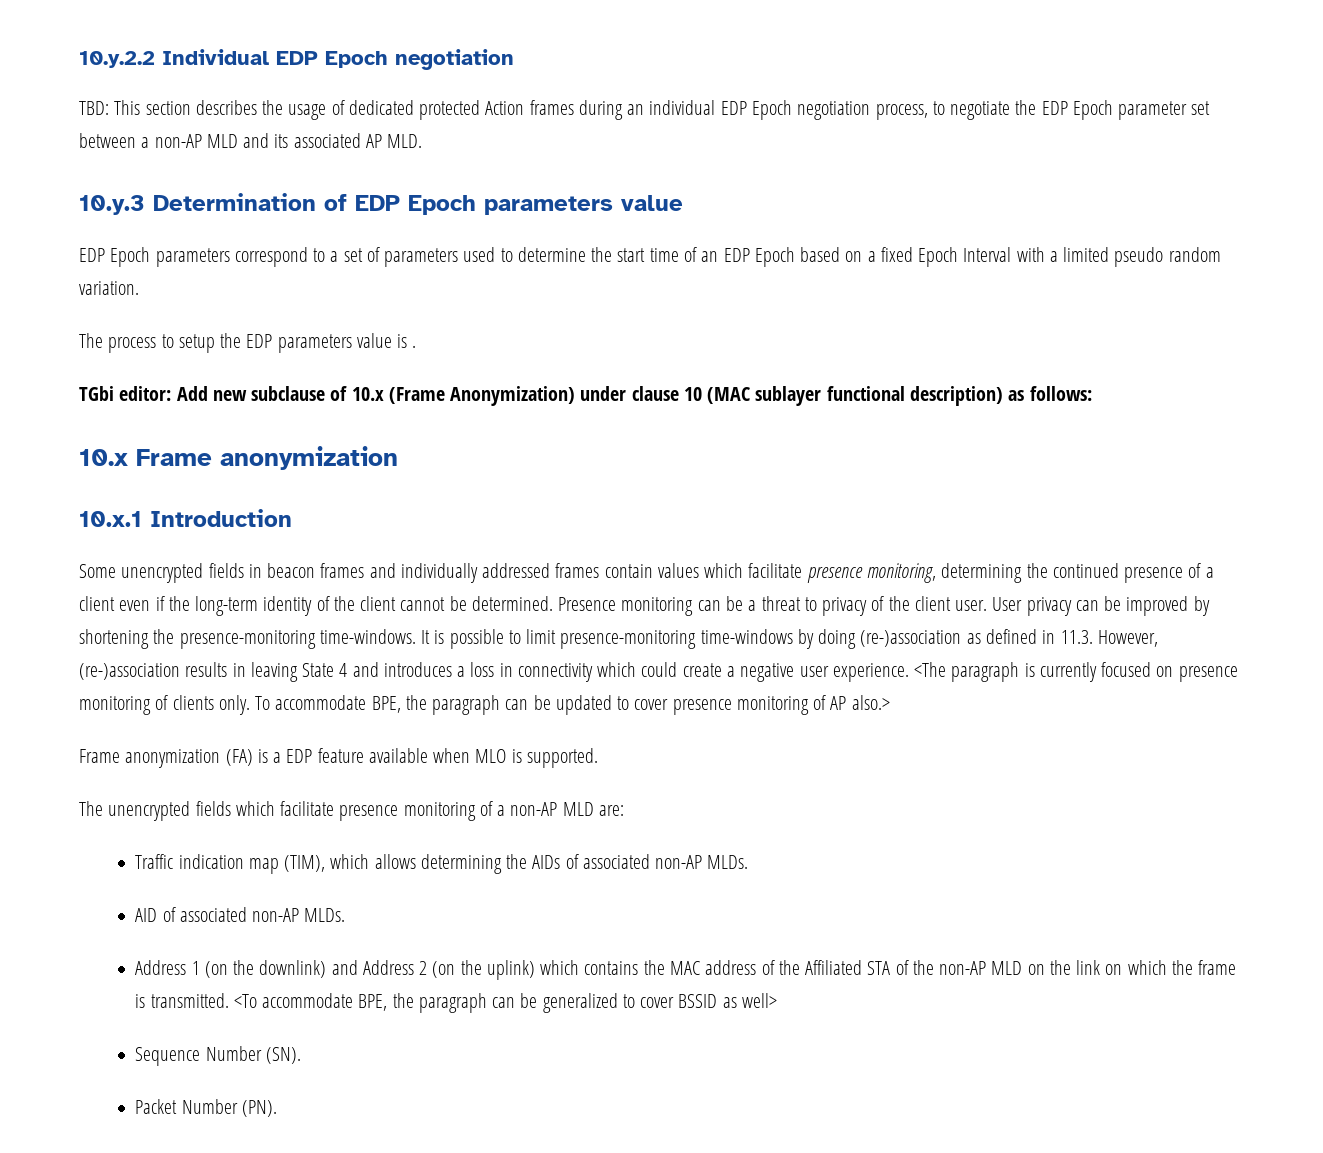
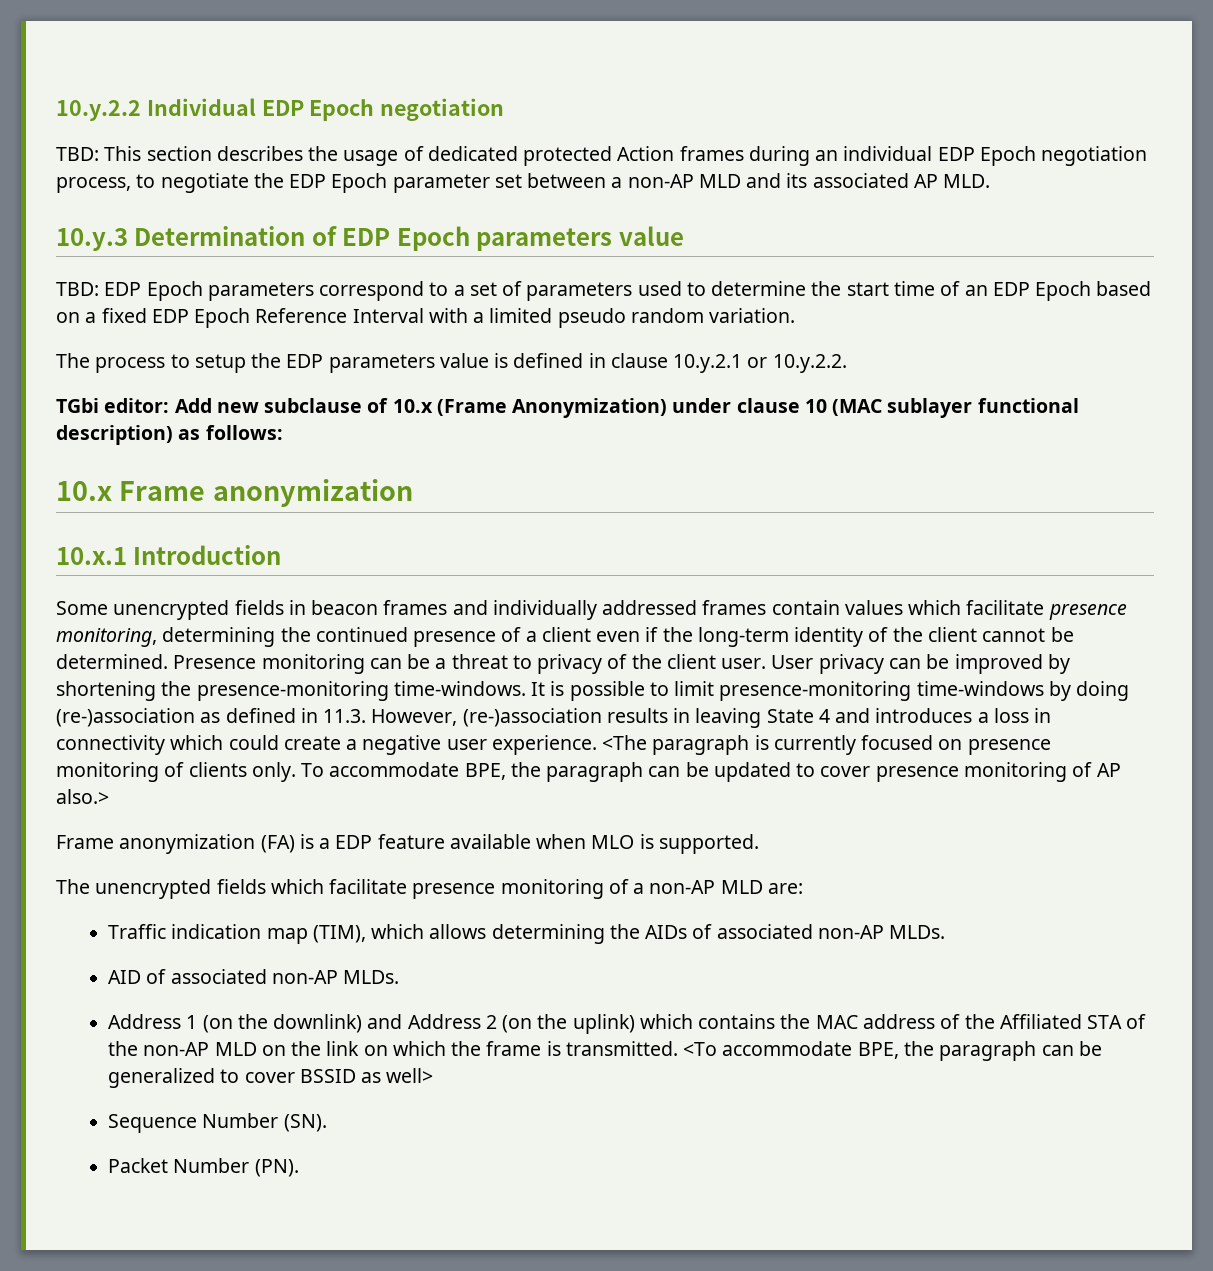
- EDP Epoch parameters correspond to a set of parameters used to determine the start time of an EDP Epoch based on a fixed Epoch Interval with a limited pseudo random variation.
+ TBD: EDP Epoch parameters correspond to a set of parameters used to determine the start time of an EDP Epoch based on a fixed EDP Epoch Reference Interval with a limited pseudo random variation.
- The process to setup the EDP parameters value is .
+ The process to setup the EDP parameters value is defined in clause 10.y.2.1 or 10.y.2.2.

